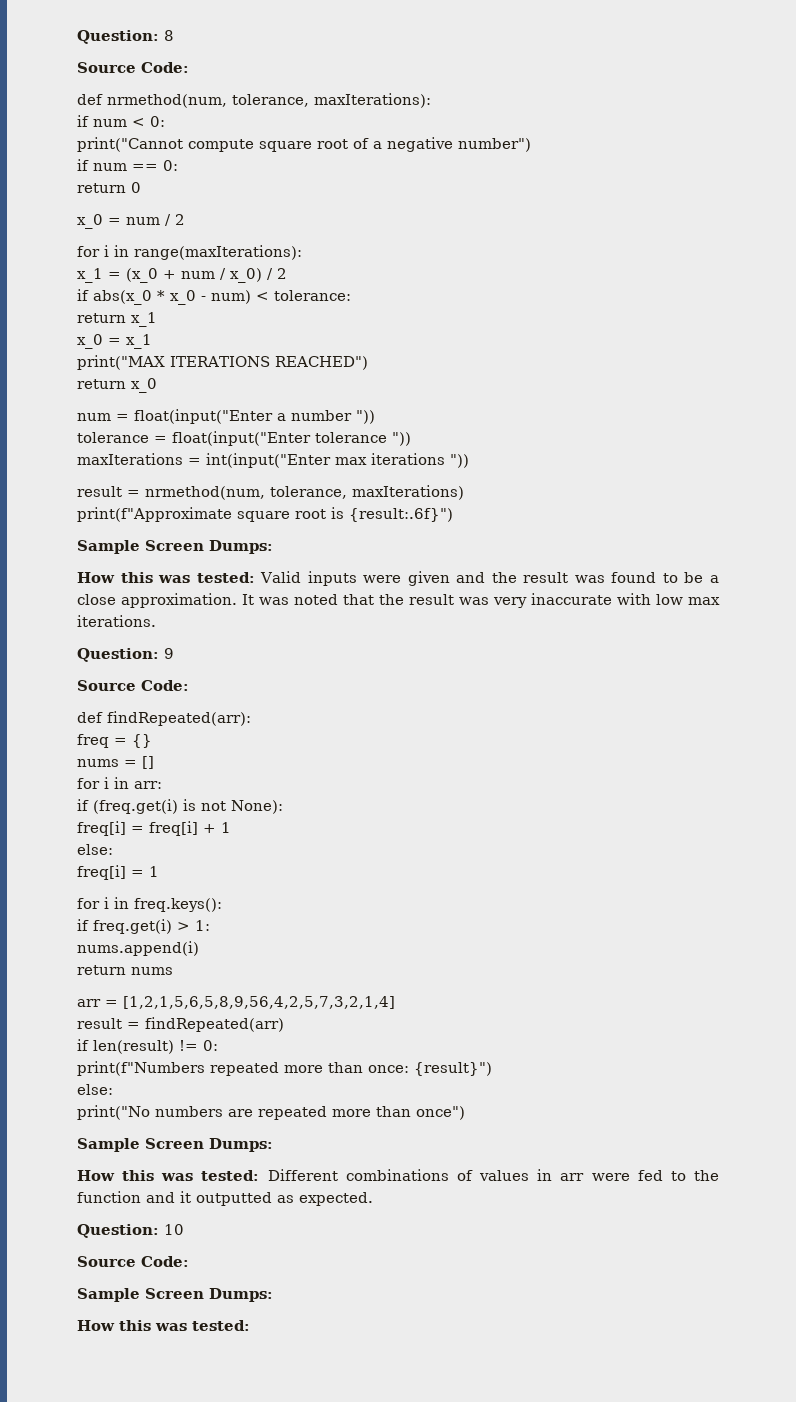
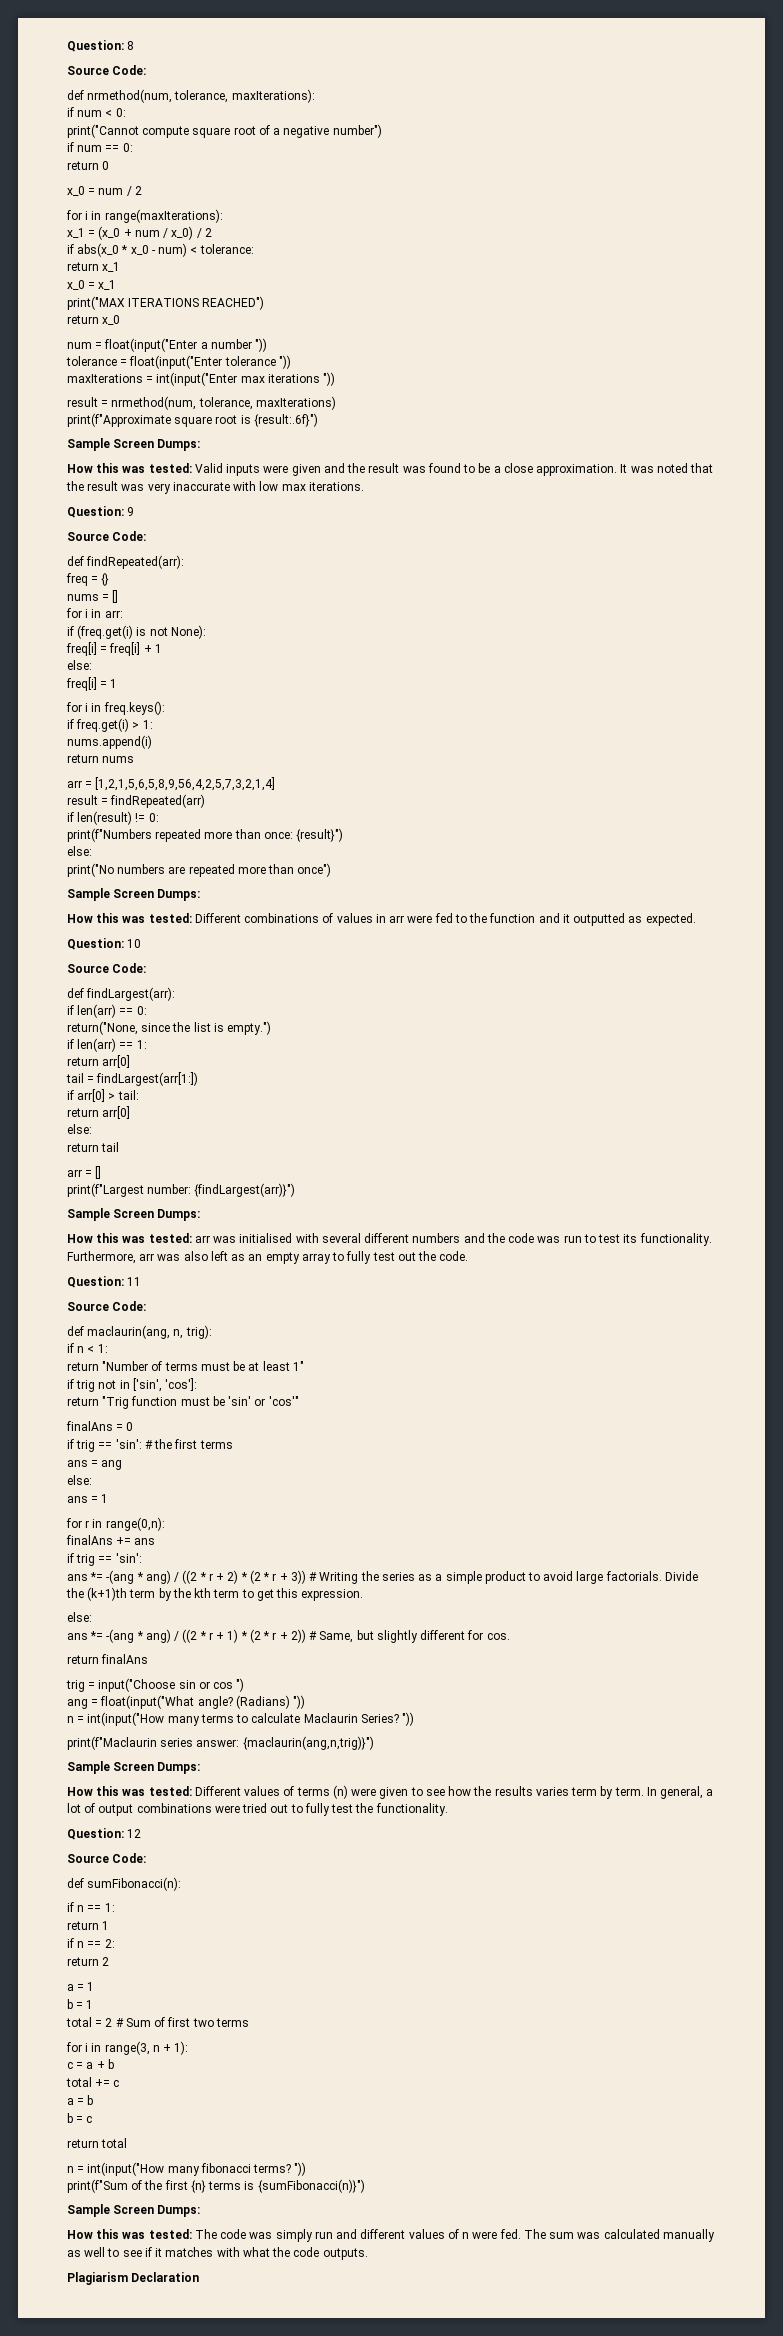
  Question: 10
  Source Code:
+ def findLargest(arr):
+ if len(arr) == 0:
+ return("None, since the list is empty.")
+ if len(arr) == 1:
+ return arr[0]
+ tail = findLargest(arr[1:])
+ if arr[0] > tail:
+ return arr[0]
+ else:
+ return tail
+ arr = []
+ print(f"Largest number: {findLargest(arr)}")
  Sample Screen Dumps:
- How this was tested:
+ How this was tested: arr was initialised with several different numbers and the code was run to test its functionality. Furthermore, arr was also left as an empty array to fully test out the code.
+ Question: 11
+ Source Code:
+ def maclaurin(ang, n, trig):
+ if n < 1:
+ return "Number of terms must be at least 1"
+ if trig not in ['sin', 'cos']:
+ return "Trig function must be 'sin' or 'cos'"
+ finalAns = 0
+ if trig == 'sin': # the first terms
+ ans = ang
+ else:
+ ans = 1
+ for r in range(0,n):
+ finalAns += ans
+ if trig == 'sin':
+ ans *= -(ang * ang) / ((2 * r + 2) * (2 * r + 3)) # Writing the series as a simple product to avoid large factorials. Divide the (k+1)th term by the kth term to get this expression.
+ else:
+ ans *= -(ang * ang) / ((2 * r + 1) * (2 * r + 2)) # Same, but slightly different for cos.
+ return finalAns
+ trig = input("Choose sin or cos ")
+ ang = float(input("What angle? (Radians) "))
+ n = int(input("How many terms to calculate Maclaurin Series? "))
+ print(f"Maclaurin series answer: {maclaurin(ang,n,trig)}")
+ Sample Screen Dumps:
+ How this was tested: Different values of terms (n) were given to see how the results varies term by term. In general, a lot of output combinations were tried out to fully test the functionality.
+ Question: 12
+ Source Code:
+ def sumFibonacci(n):
+ if n == 1:
+ return 1
+ if n == 2:
+ return 2
+ a = 1
+ b = 1
+ total = 2 # Sum of first two terms
+ for i in range(3, n + 1):
+ c = a + b
+ total += c
+ a = b
+ b = c
+ return total
+ n = int(input("How many fibonacci terms? "))
+ print(f"Sum of the first {n} terms is {sumFibonacci(n)}")
+ Sample Screen Dumps:
+ How this was tested: The code was simply run and different values of n were fed. The sum was calculated manually as well to see if it matches with what the code outputs.
+ Plagiarism Declaration

